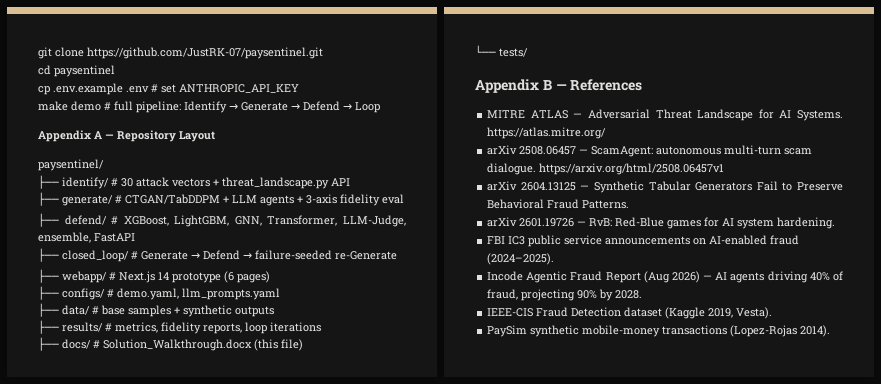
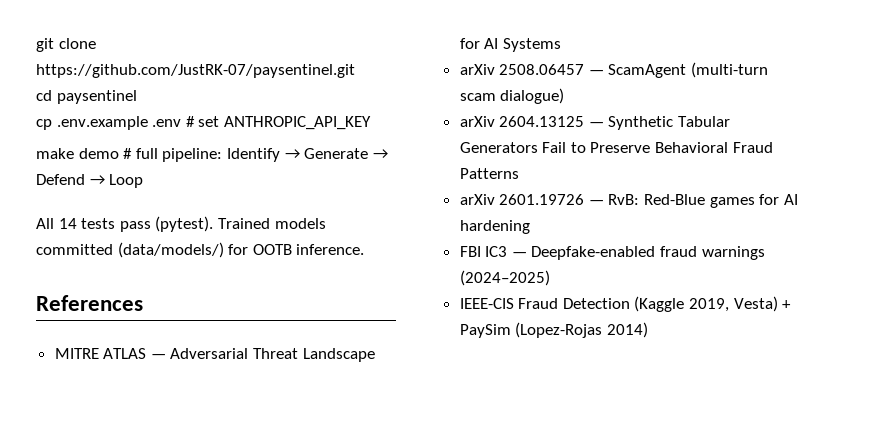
- Appendix A — Repository Layout
- paysentinel/
- ├── identify/ # 30 attack vectors + threat_landscape.py API
- ├── generate/ # CTGAN/TabDDPM + LLM agents + 3-axis fidelity eval
- ├── defend/ # XGBoost, LightGBM, GNN, Transformer, LLM-Judge, ensemble, FastAPI
- ├── closed_loop/ # Generate → Defend → failure-seeded re-Generate
- ├── webapp/ # Next.js 14 prototype (6 pages)
- ├── configs/ # demo.yaml, llm_prompts.yaml
- ├── data/ # base samples + synthetic outputs
- ├── results/ # metrics, fidelity reports, loop iterations
- ├── docs/ # Solution_Walkthrough.docx (this file)
- └── tests/
- Appendix B — References
+ All 14 tests pass (pytest). Trained models committed (data/models/) for OOTB inference.
+ References
- MITRE ATLAS — Adversarial Threat Landscape for AI Systems. https://atlas.mitre.org/
+ MITRE ATLAS — Adversarial Threat Landscape for AI Systems
- arXiv 2508.06457 — ScamAgent: autonomous multi-turn scam dialogue. https://arxiv.org/html/2508.06457v1
+ arXiv 2508.06457 — ScamAgent (multi-turn scam dialogue)
- arXiv 2604.13125 — Synthetic Tabular Generators Fail to Preserve Behavioral Fraud Patterns.
+ arXiv 2604.13125 — Synthetic Tabular Generators Fail to Preserve Behavioral Fraud Patterns
- arXiv 2601.19726 — RvB: Red-Blue games for AI system hardening.
+ arXiv 2601.19726 — RvB: Red-Blue games for AI hardening
- FBI IC3 public service announcements on AI-enabled fraud (2024–2025).
- Incode Agentic Fraud Report (Aug 2026) — AI agents driving 40% of fraud, projecting 90% by 2028.
+ FBI IC3 — Deepfake-enabled fraud warnings (2024–2025)
- IEEE-CIS Fraud Detection dataset (Kaggle 2019, Vesta).
- PaySim synthetic mobile-money transactions (Lopez-Rojas 2014).
+ IEEE-CIS Fraud Detection (Kaggle 2019, Vesta) + PaySim (Lopez-Rojas 2014)

